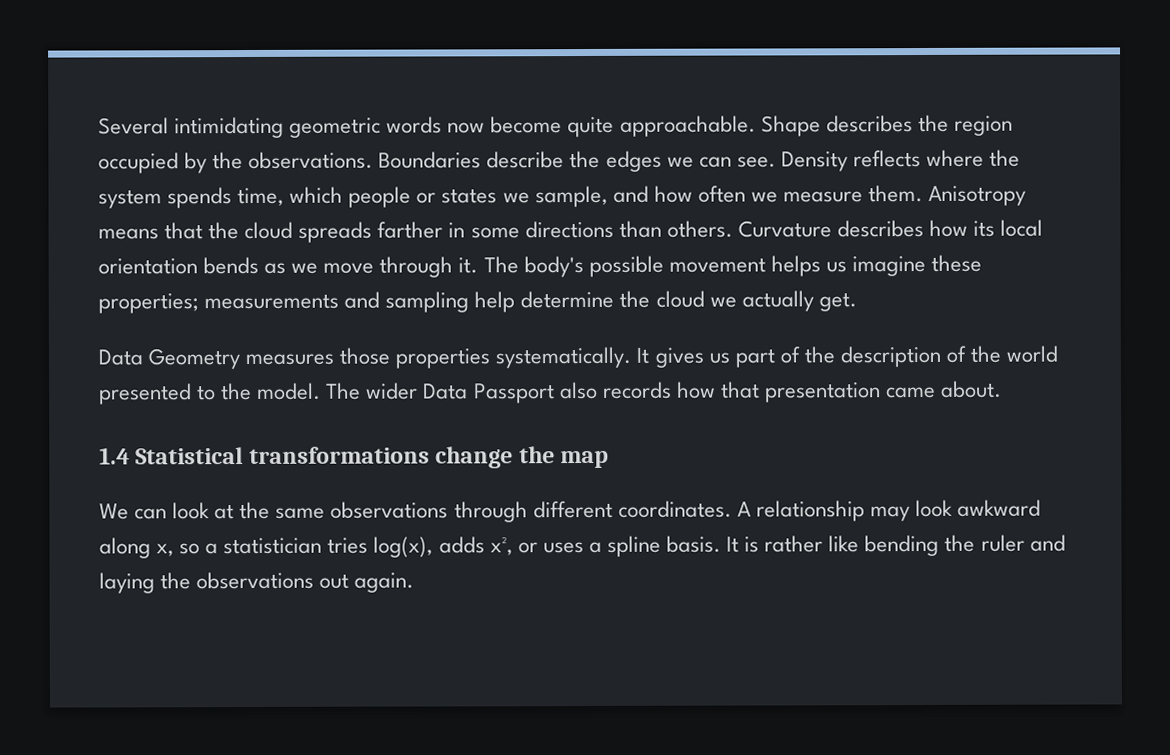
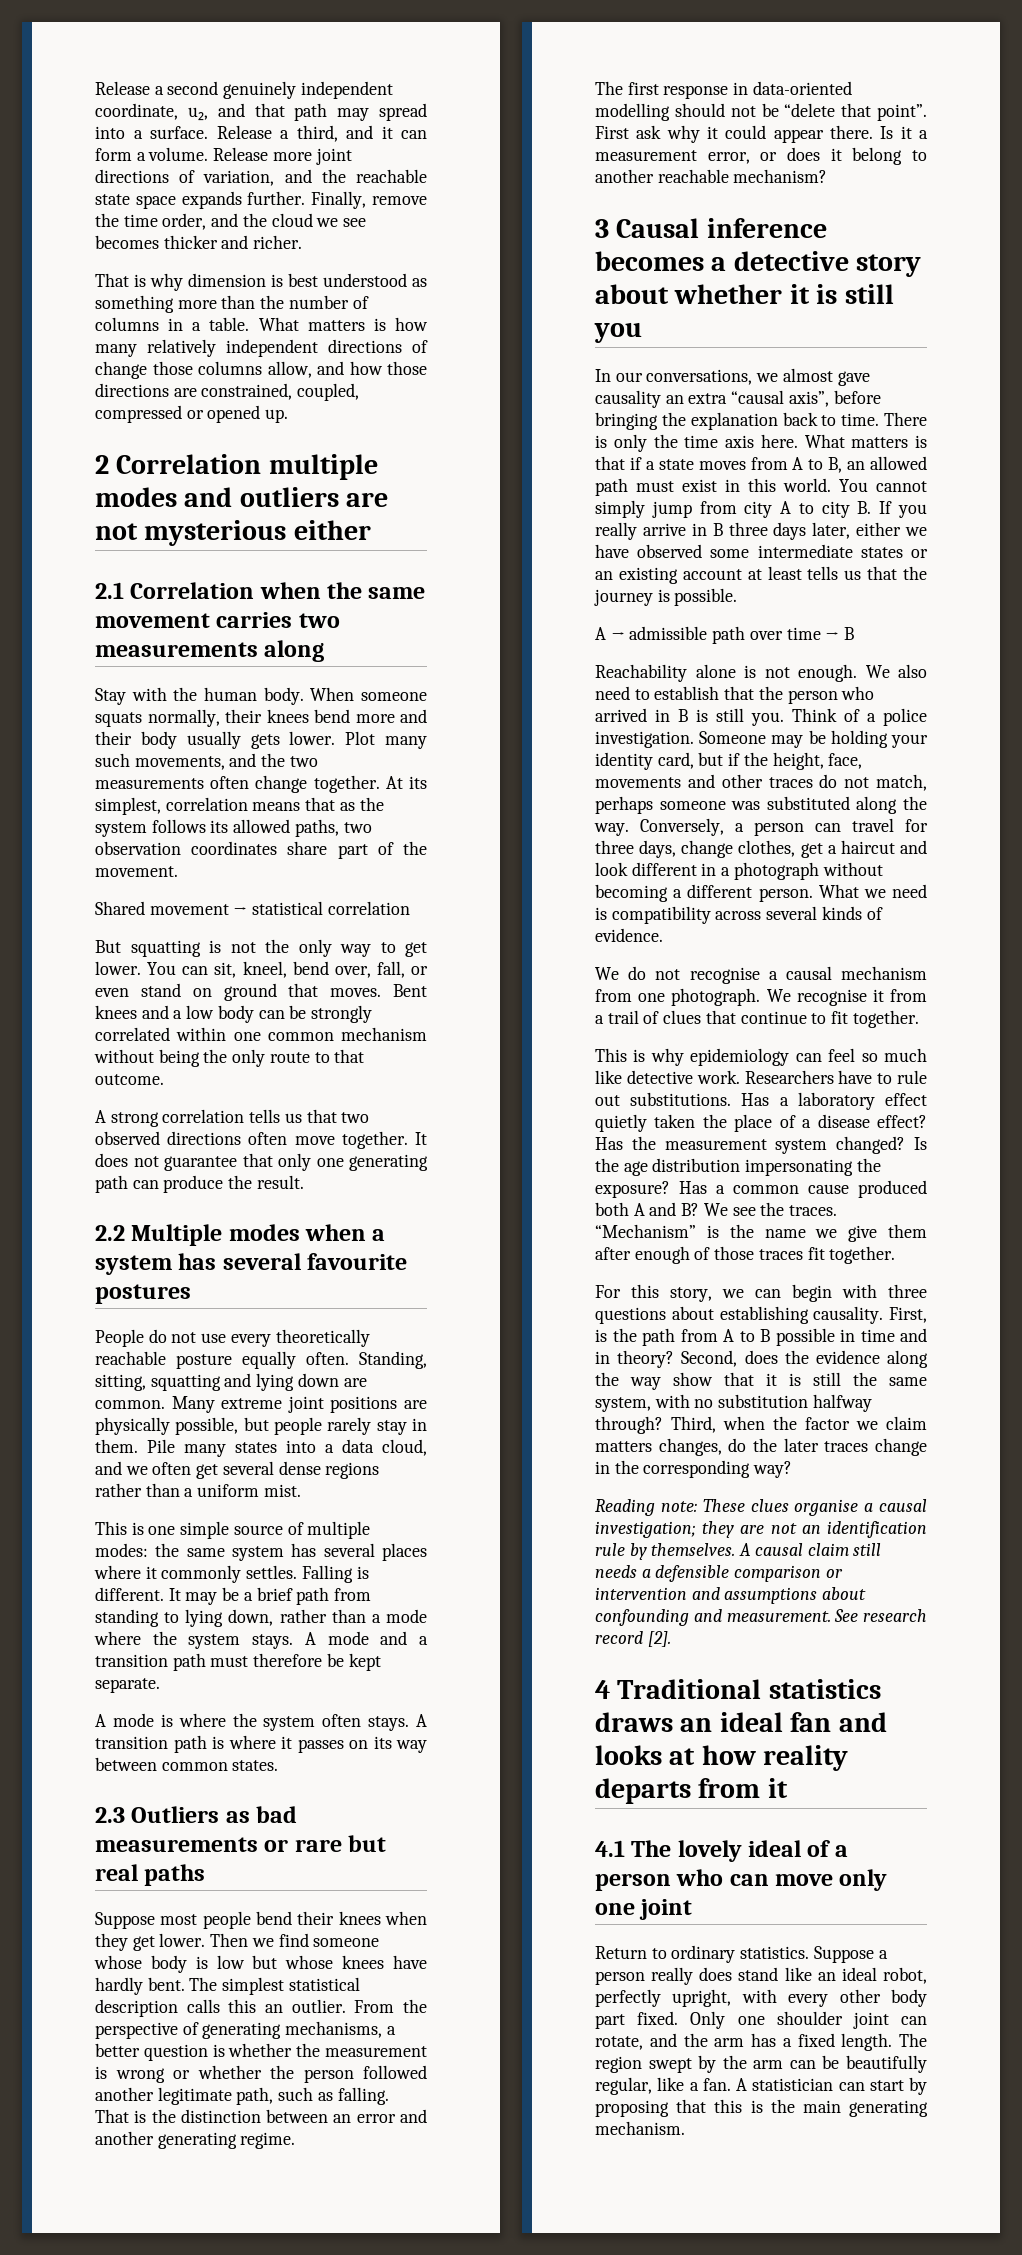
- Several intimidating geometric words now become quite approachable. Shape describes the region occupied by the observations. Boundaries describe the edges we can see. Density reflects where the system spends time, which people or states we sample, and how often we measure them. Anisotropy means that the cloud spreads farther in some directions than others. Curvature describes how its local orientation bends as we move through it. The body's possible movement helps us imagine these properties; measurements and sampling help determine the cloud we actually get.
- Data Geometry measures those properties systematically. It gives us part of the description of the world presented to the model. The wider Data Passport also records how that presentation came about.
- 1.4 Statistical transformations change the map
- We can look at the same observations through different coordinates. A relationship may look awkward along x, so a statistician tries log(x), adds x², or uses a spline basis. It is rather like bending the ruler and laying the observations out again.
+ Release a second genuinely independent coordinate, u₂, and that path may spread into a surface. Release a third, and it can form a volume. Release more joint directions of variation, and the reachable state space expands further. Finally, remove the time order, and the cloud we see becomes thicker and richer.
+ That is why dimension is best understood as something more than the number of columns in a table. What matters is how many relatively independent directions of change those columns allow, and how those directions are constrained, coupled, compressed or opened up.
+ 2 Correlation multiple modes and outliers are not mysterious either
+ 2.1 Correlation when the same movement carries two measurements along
+ Stay with the human body. When someone squats normally, their knees bend more and their body usually gets lower. Plot many such movements, and the two measurements often change together. At its simplest, correlation means that as the system follows its allowed paths, two observation coordinates share part of the movement.
+ Shared movement → statistical correlation
+ But squatting is not the only way to get lower. You can sit, kneel, bend over, fall, or even stand on ground that moves. Bent knees and a low body can be strongly correlated within one common mechanism without being the only route to that outcome.
+ A strong correlation tells us that two observed directions often move together. It does not guarantee that only one generating path can produce the result.
+ 2.2 Multiple modes when a system has several favourite postures
+ People do not use every theoretically reachable posture equally often. Standing, sitting, squatting and lying down are common. Many extreme joint positions are physically possible, but people rarely stay in them. Pile many states into a data cloud, and we often get several dense regions rather than a uniform mist.
+ This is one simple source of multiple modes: the same system has several places where it commonly settles. Falling is different. It may be a brief path from standing to lying down, rather than a mode where the system stays. A mode and a transition path must therefore be kept separate.
+ A mode is where the system often stays. A transition path is where it passes on its way between common states.
+ 2.3 Outliers as bad measurements or rare but real paths
+ Suppose most people bend their knees when they get lower. Then we find someone whose body is low but whose knees have hardly bent. The simplest statistical description calls this an outlier. From the perspective of generating mechanisms, a better question is whether the measurement is wrong or whether the person followed another legitimate path, such as falling. That is the distinction between an error and another generating regime.
+ The first response in data-oriented modelling should not be “delete that point”. First ask why it could appear there. Is it a measurement error, or does it belong to another reachable mechanism?
+ 3 Causal inference becomes a detective story about whether it is still you
+ In our conversations, we almost gave causality an extra “causal axis”, before bringing the explanation back to time. There is only the time axis here. What matters is that if a state moves from A to B, an allowed path must exist in this world. You cannot simply jump from city A to city B. If you really arrive in B three days later, either we have observed some intermediate states or an existing account at least tells us that the journey is possible.
+ A → admissible path over time → B
+ Reachability alone is not enough. We also need to establish that the person who arrived in B is still you. Think of a police investigation. Someone may be holding your identity card, but if the height, face, movements and other traces do not match, perhaps someone was substituted along the way. Conversely, a person can travel for three days, change clothes, get a haircut and look different in a photograph without becoming a different person. What we need is compatibility across several kinds of evidence.
+ We do not recognise a causal mechanism from one photograph. We recognise it from a trail of clues that continue to fit together.
+ This is why epidemiology can feel so much like detective work. Researchers have to rule out substitutions. Has a laboratory effect quietly taken the place of a disease effect? Has the measurement system changed? Is the age distribution impersonating the exposure? Has a common cause produced both A and B? We see the traces. “Mechanism” is the name we give them after enough of those traces fit together.
+ For this story, we can begin with three questions about establishing causality. First, is the path from A to B possible in time and in theory? Second, does the evidence along the way show that it is still the same system, with no substitution halfway through? Third, when the factor we claim matters changes, do the later traces change in the corresponding way?
+ Reading note: These clues organise a causal investigation; they are not an identification rule by themselves. A causal claim still needs a defensible comparison or intervention and assumptions about confounding and measurement. See research record [2].
+ 4 Traditional statistics draws an ideal fan and looks at how reality departs from it
+ 4.1 The lovely ideal of a person who can move only one joint
+ Return to ordinary statistics. Suppose a person really does stand like an ideal robot, perfectly upright, with every other body part fixed. Only one shoulder joint can rotate, and the arm has a fixed length. The region swept by the arm can be beautifully regular, like a fan. A statistician can start by proposing that this is the main generating mechanism.

